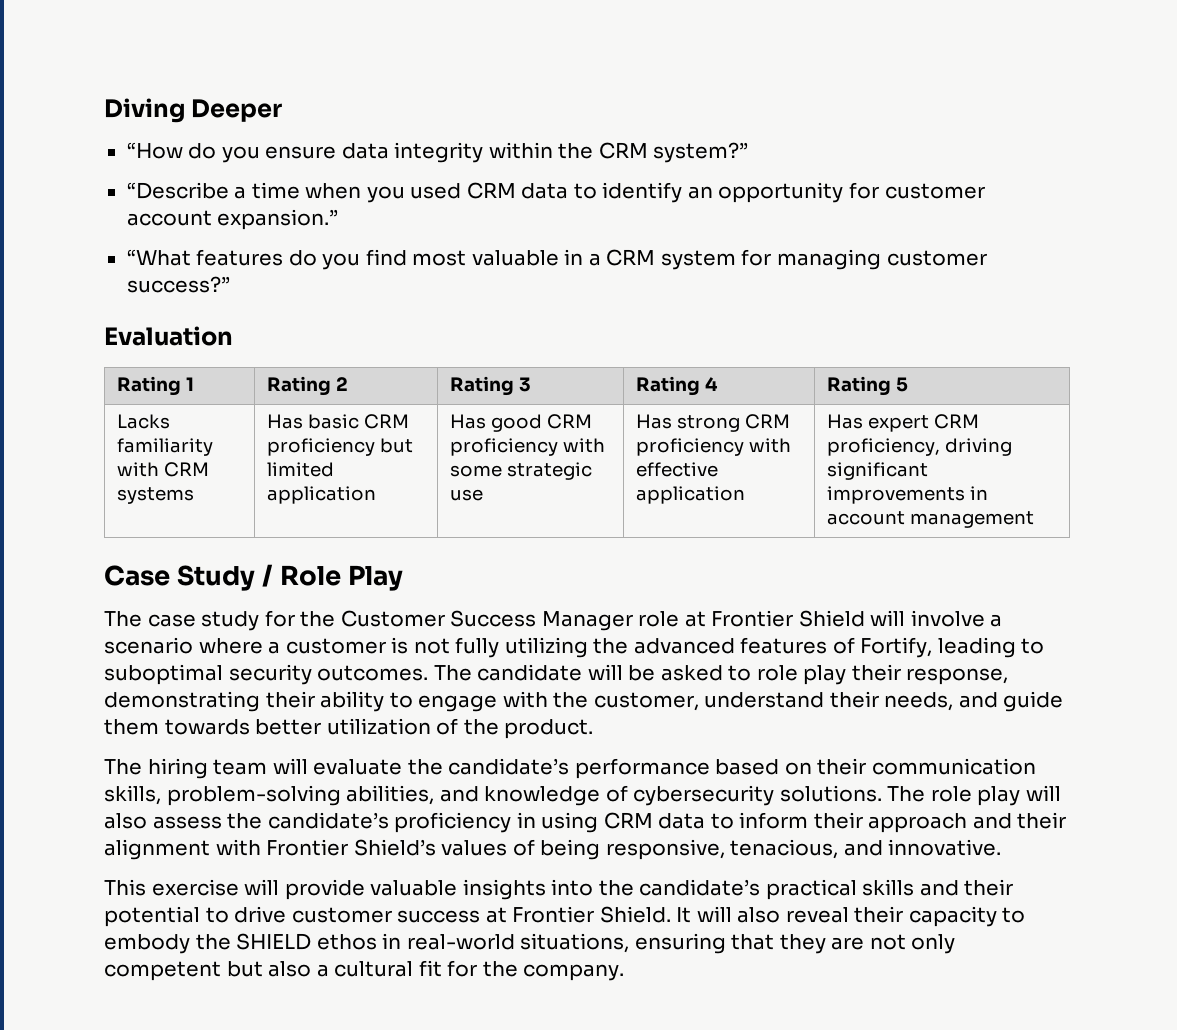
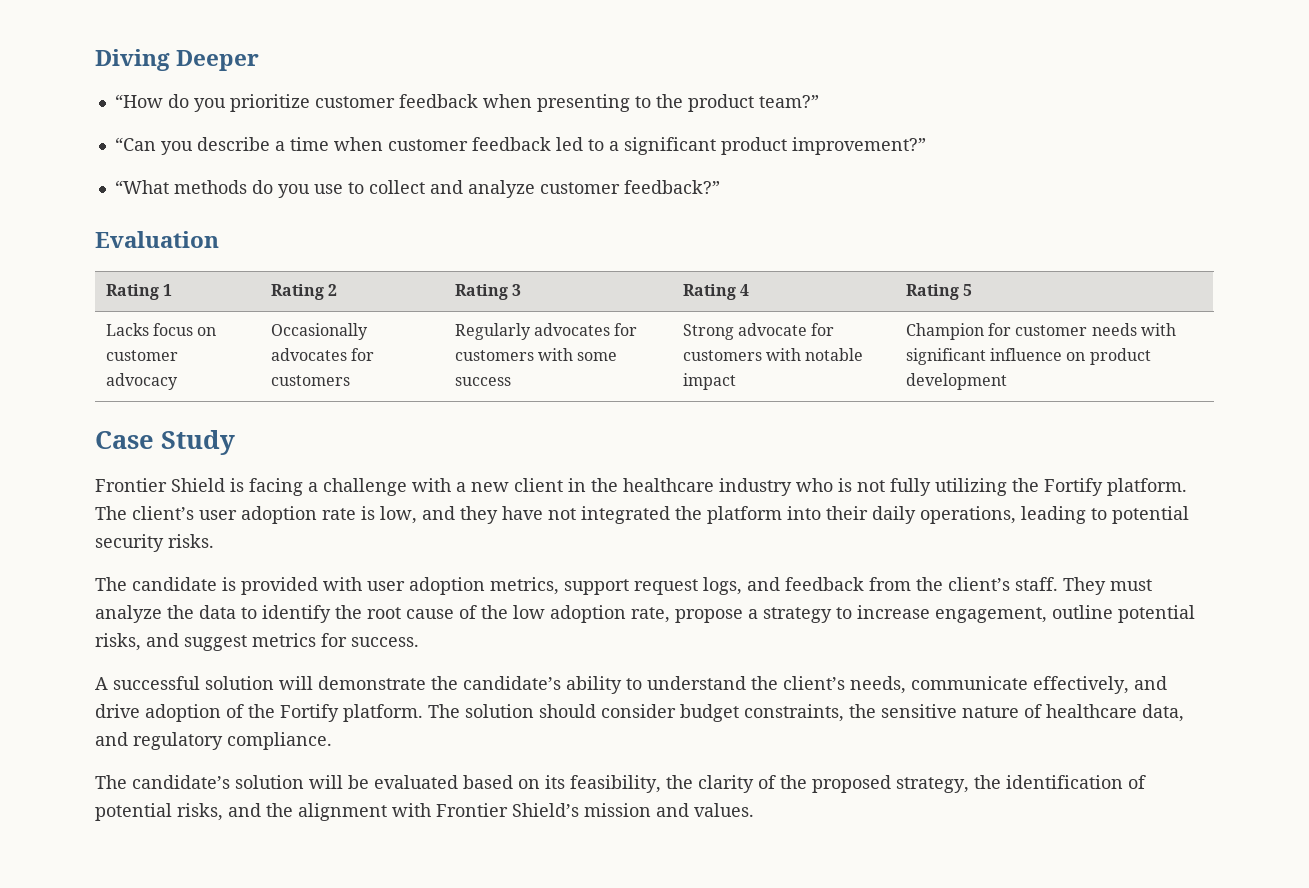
- “How do you ensure data integrity within the CRM system?”
- “Describe a time when you used CRM data to identify an opportunity for customer account expansion.”
+ “How do you prioritize customer feedback when presenting to the product team?”
+ “Can you describe a time when customer feedback led to a significant product improvement?”
- “What features do you find most valuable in a CRM system for managing customer success?”
+ “What methods do you use to collect and analyze customer feedback?”
- Lacks familiarity with CRM systems | Has basic CRM proficiency but limited application | Has good CRM proficiency with some strategic use | Has strong CRM proficiency with effective application | Has expert CRM proficiency, driving significant improvements in account management
- Case Study / Role Play
- The case study for the Customer Success Manager role at Frontier Shield will involve a scenario where a customer is not fully utilizing the advanced features of Fortify, leading to suboptimal security outcomes. The candidate will be asked to role play their response, demonstrating their ability to engage with the customer, understand their needs, and guide them towards better utilization of the product.
- The hiring team will evaluate the candidate’s performance based on their communication skills, problem-solving abilities, and knowledge of cybersecurity solutions. The role play will also assess the candidate’s proficiency in using CRM data to inform their approach and their alignment with Frontier Shield’s values of being responsive, tenacious, and innovative.
- This exercise will provide valuable insights into the candidate’s practical skills and their potential to drive customer success at Frontier Shield. It will also reveal their capacity to embody the SHIELD ethos in real-world situations, ensuring that they are not only competent but also a cultural fit for the company.
+ Lacks focus on customer advocacy | Occasionally advocates for customers | Regularly advocates for customers with some success | Strong advocate for customers with notable impact | Champion for customer needs with significant influence on product development
+ Case Study
+ Frontier Shield is facing a challenge with a new client in the healthcare industry who is not fully utilizing the Fortify platform. The client’s user adoption rate is low, and they have not integrated the platform into their daily operations, leading to potential security risks.
+ The candidate is provided with user adoption metrics, support request logs, and feedback from the client’s staff. They must analyze the data to identify the root cause of the low adoption rate, propose a strategy to increase engagement, outline potential risks, and suggest metrics for success.
+ A successful solution will demonstrate the candidate’s ability to understand the client’s needs, communicate effectively, and drive adoption of the Fortify platform. The solution should consider budget constraints, the sensitive nature of healthcare data, and regulatory compliance.
+ The candidate’s solution will be evaluated based on its feasibility, the clarity of the proposed strategy, the identification of potential risks, and the alignment with Frontier Shield’s mission and values.

